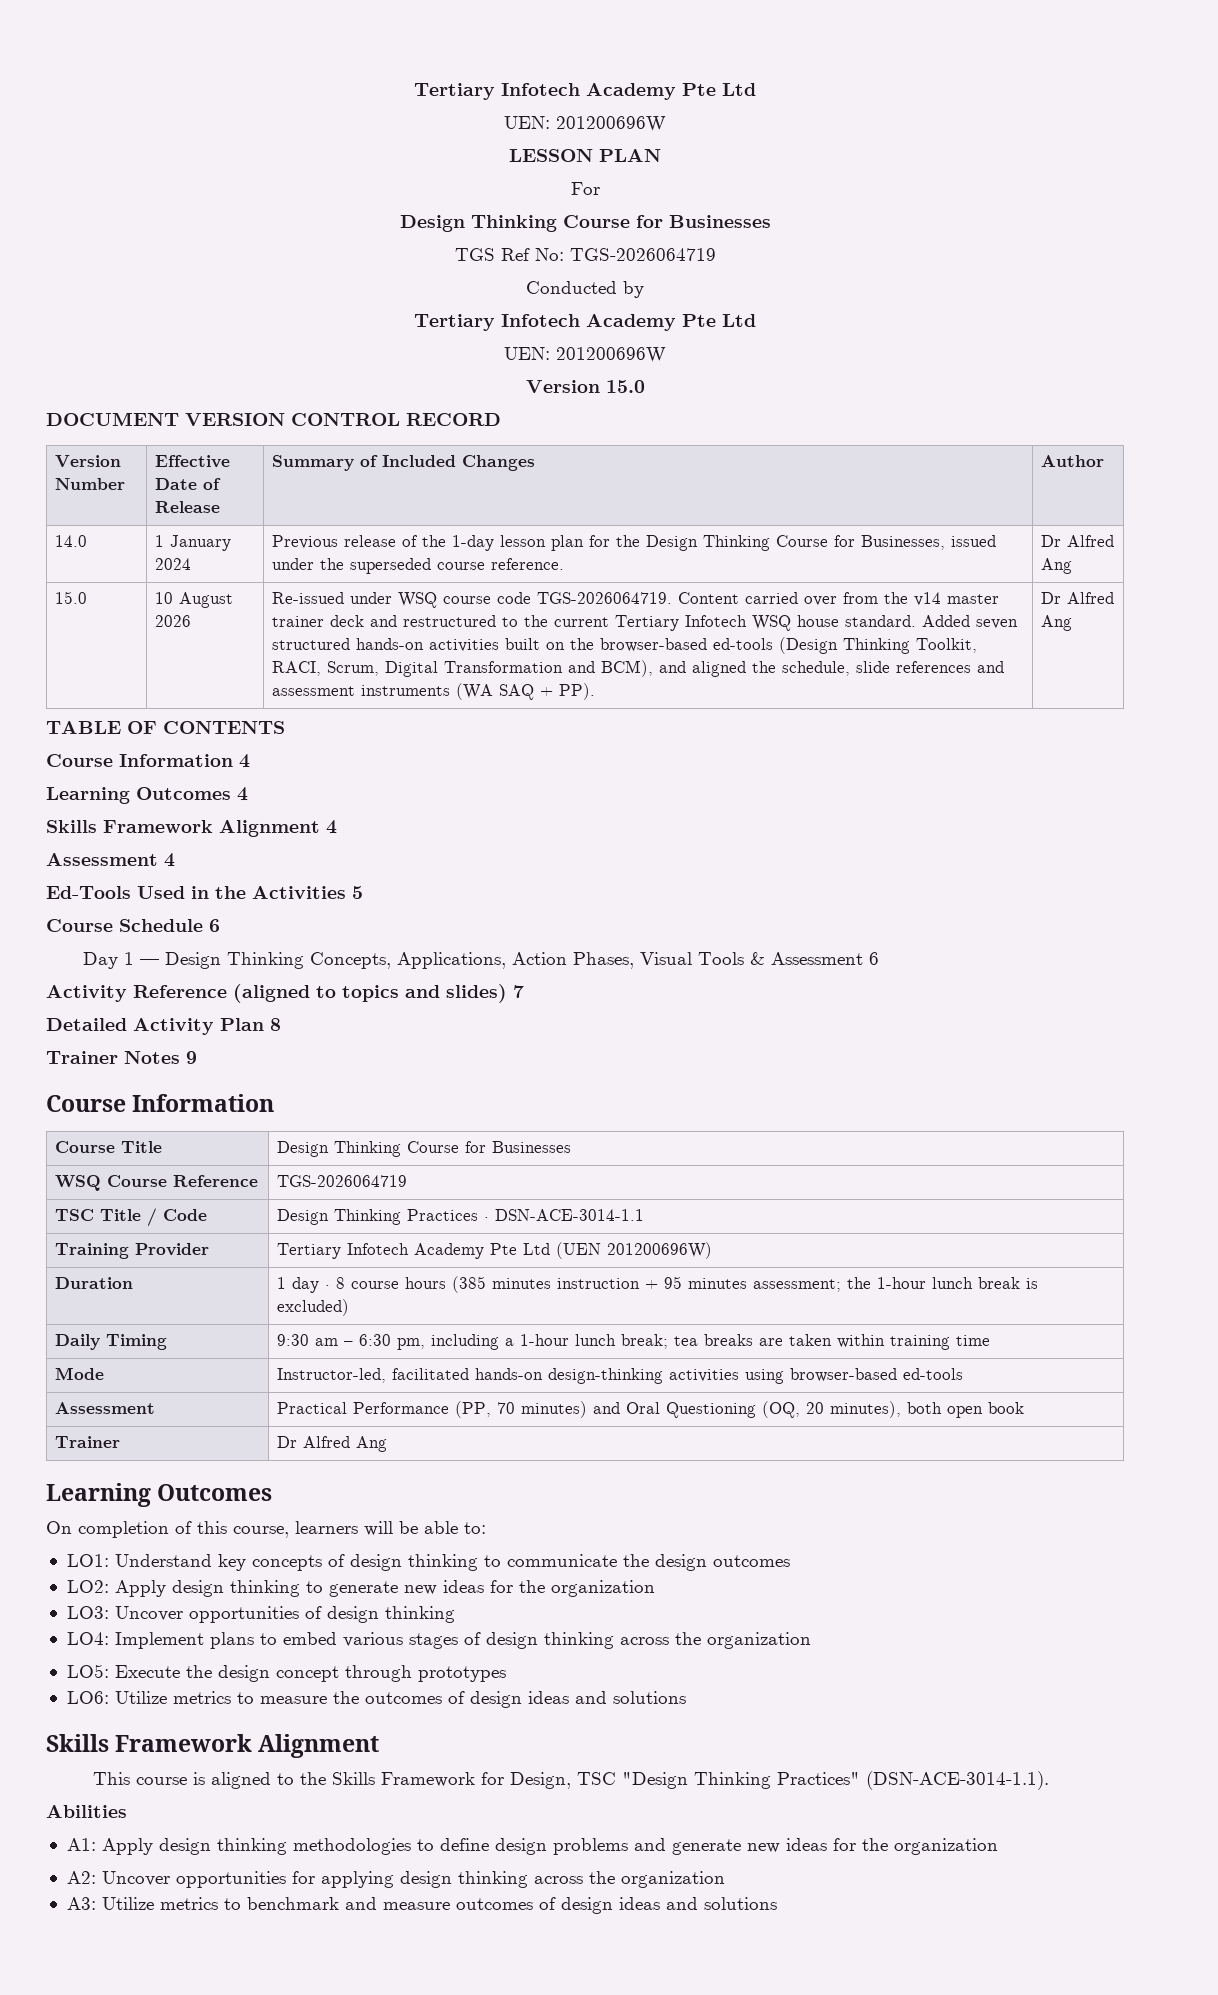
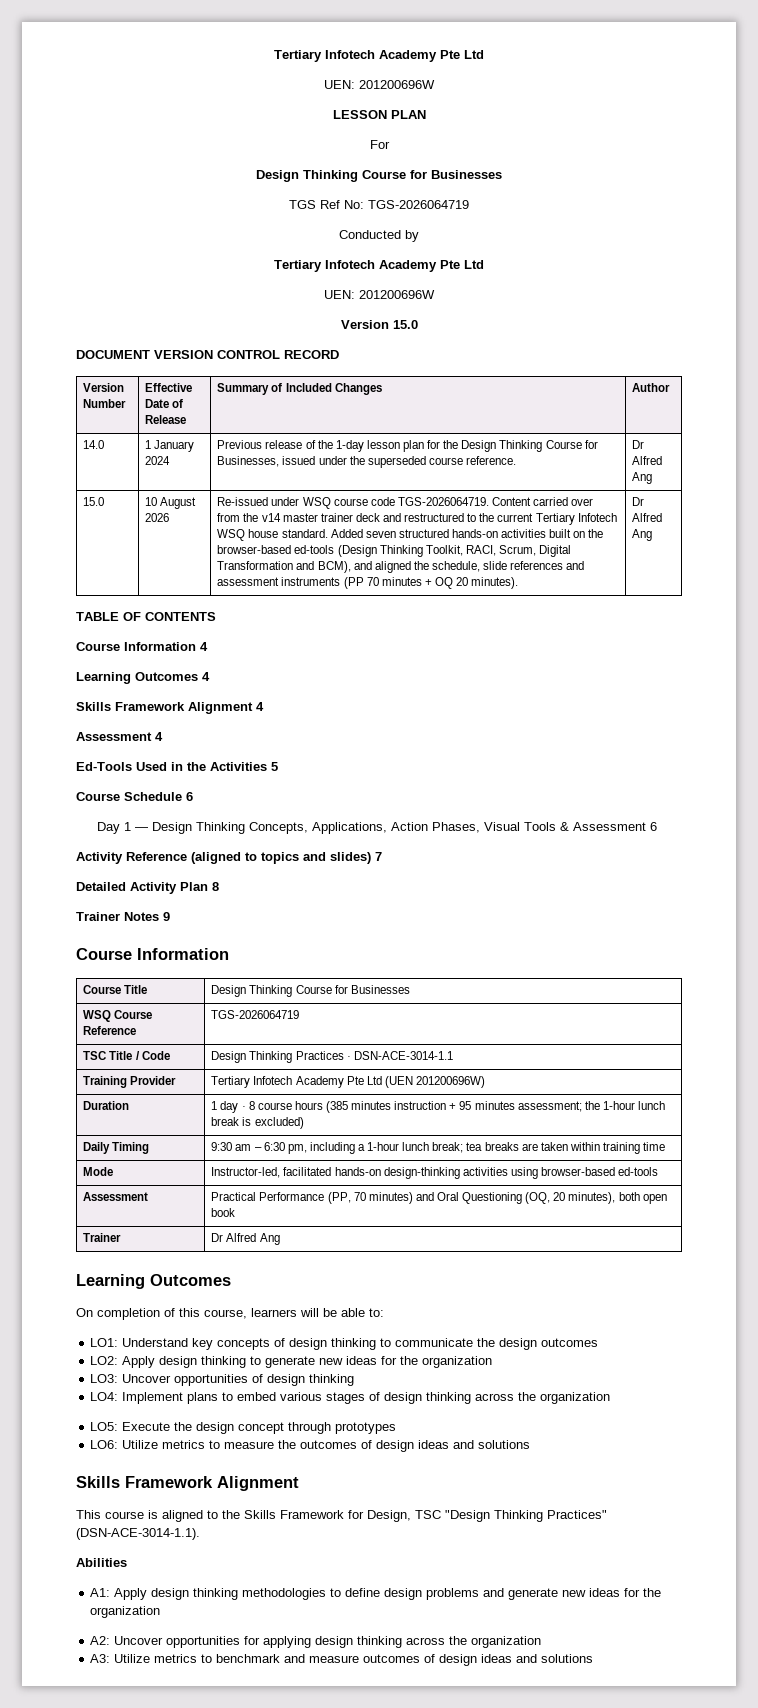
- Added seven structured hands-on activities built on the browser-based ed-tools (Design Thinking Toolkit, RACI, Scrum, Digital Transformation and BCM), and aligned the schedule, slide references and assessment instruments (WA SAQ + PP).
+ Added seven structured hands-on activities built on the browser-based ed-tools (Design Thinking Toolkit, RACI, Scrum, Digital Transformation and BCM), and aligned the schedule, slide references and assessment instruments (PP 70 minutes + OQ 20 minutes).

